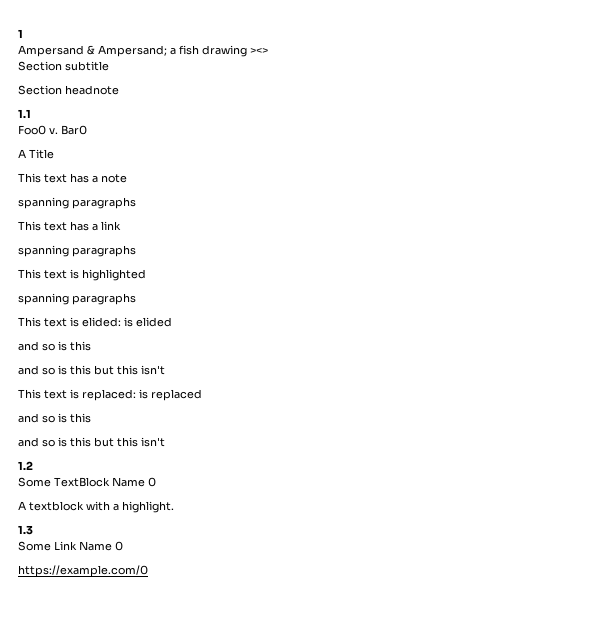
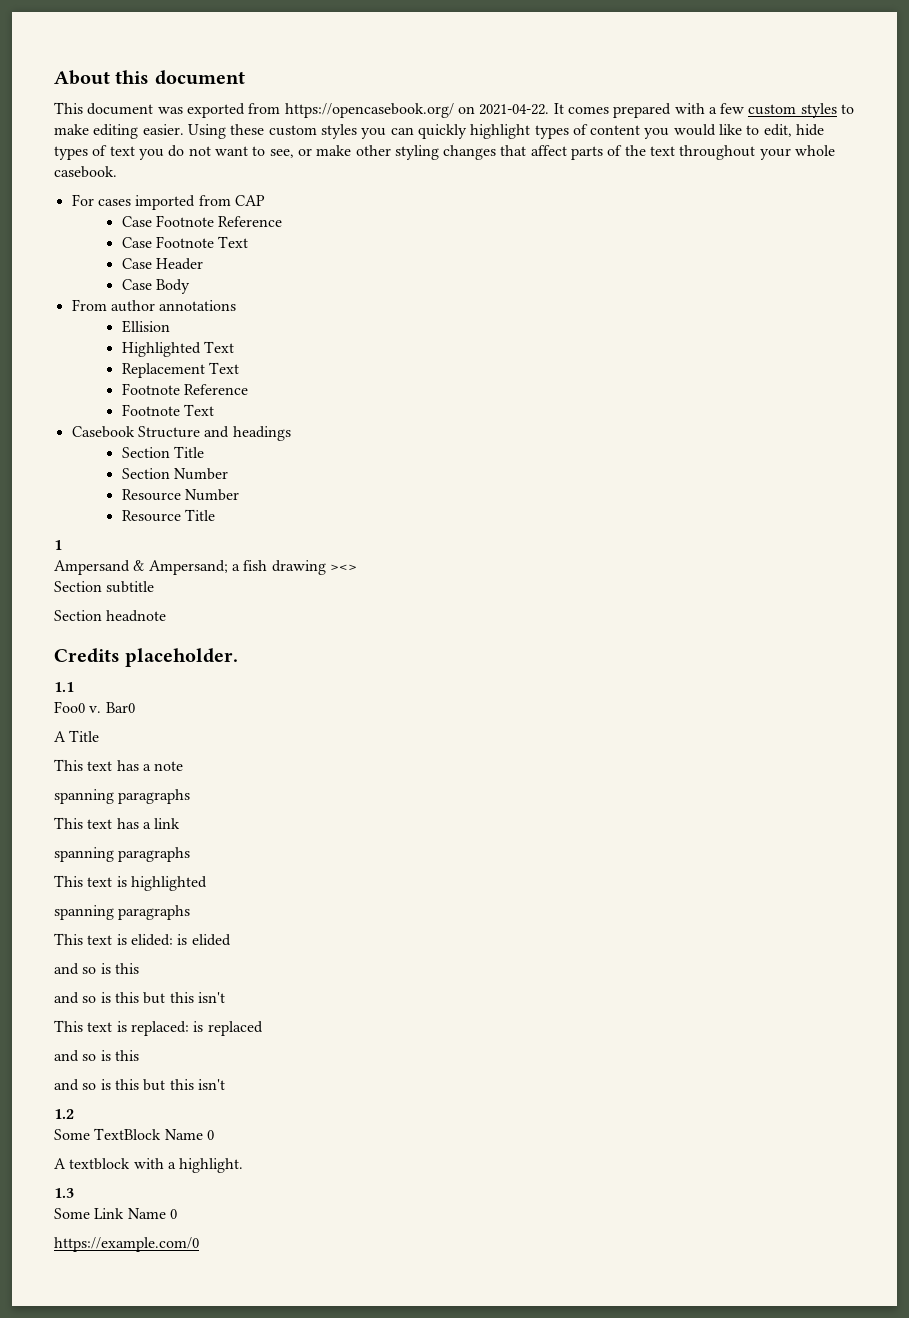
+ About this document
+ This document was exported from https://opencasebook.org/ on 2021-04-22. It comes prepared with a few custom styles to make editing easier. Using these custom styles you can quickly highlight types of content you would like to edit, hide types of text you do not want to see, or make other styling changes that affect parts of the text throughout your whole casebook.
+ For cases imported from CAP
+ Case Footnote Reference
+ Case Footnote Text
+ Case Header
+ Case Body
+ From author annotations
+ Ellision
+ Highlighted Text
+ Replacement Text
+ Footnote Reference
+ Footnote Text
+ Casebook Structure and headings
+ Section Title
+ Section Number
+ Resource Number
+ Resource Title
+ Credits placeholder.

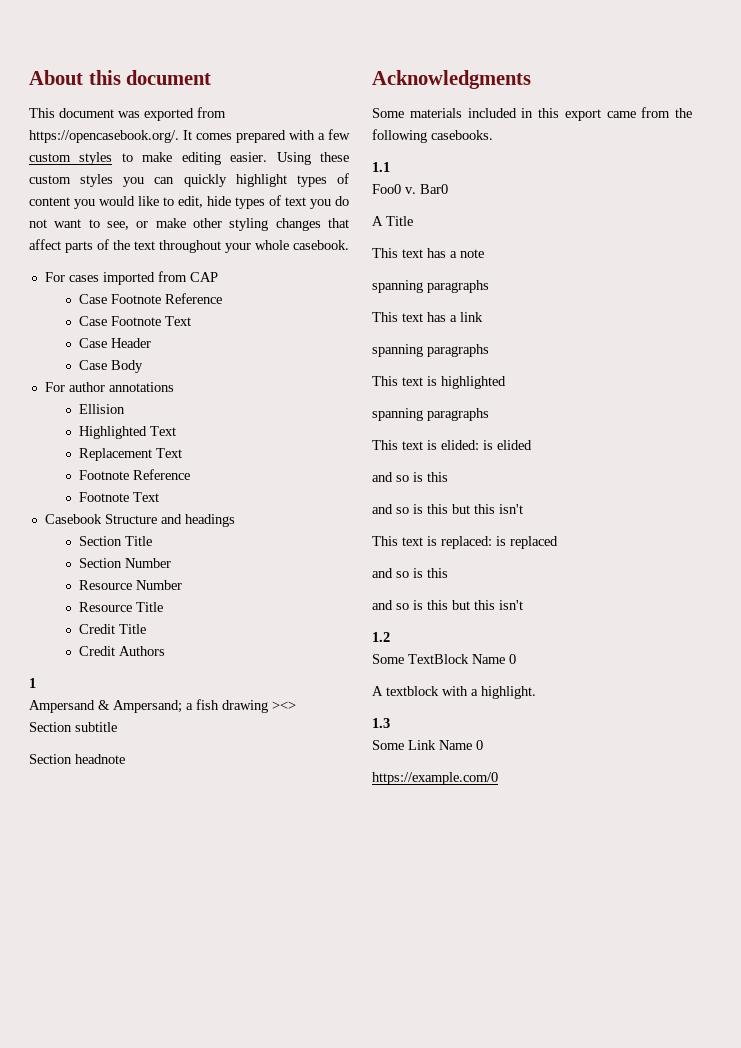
- This document was exported from https://opencasebook.org/ on 2021-04-22. It comes prepared with a few custom styles to make editing easier.
+ This document was exported from https://opencasebook.org/. It comes prepared with a few custom styles to make editing easier.
- From author annotations
+ For author annotations
+ Credit Title
+ Credit Authors
- Credits placeholder.
+ Acknowledgments
+ Some materials included in this export came from the following casebooks.

